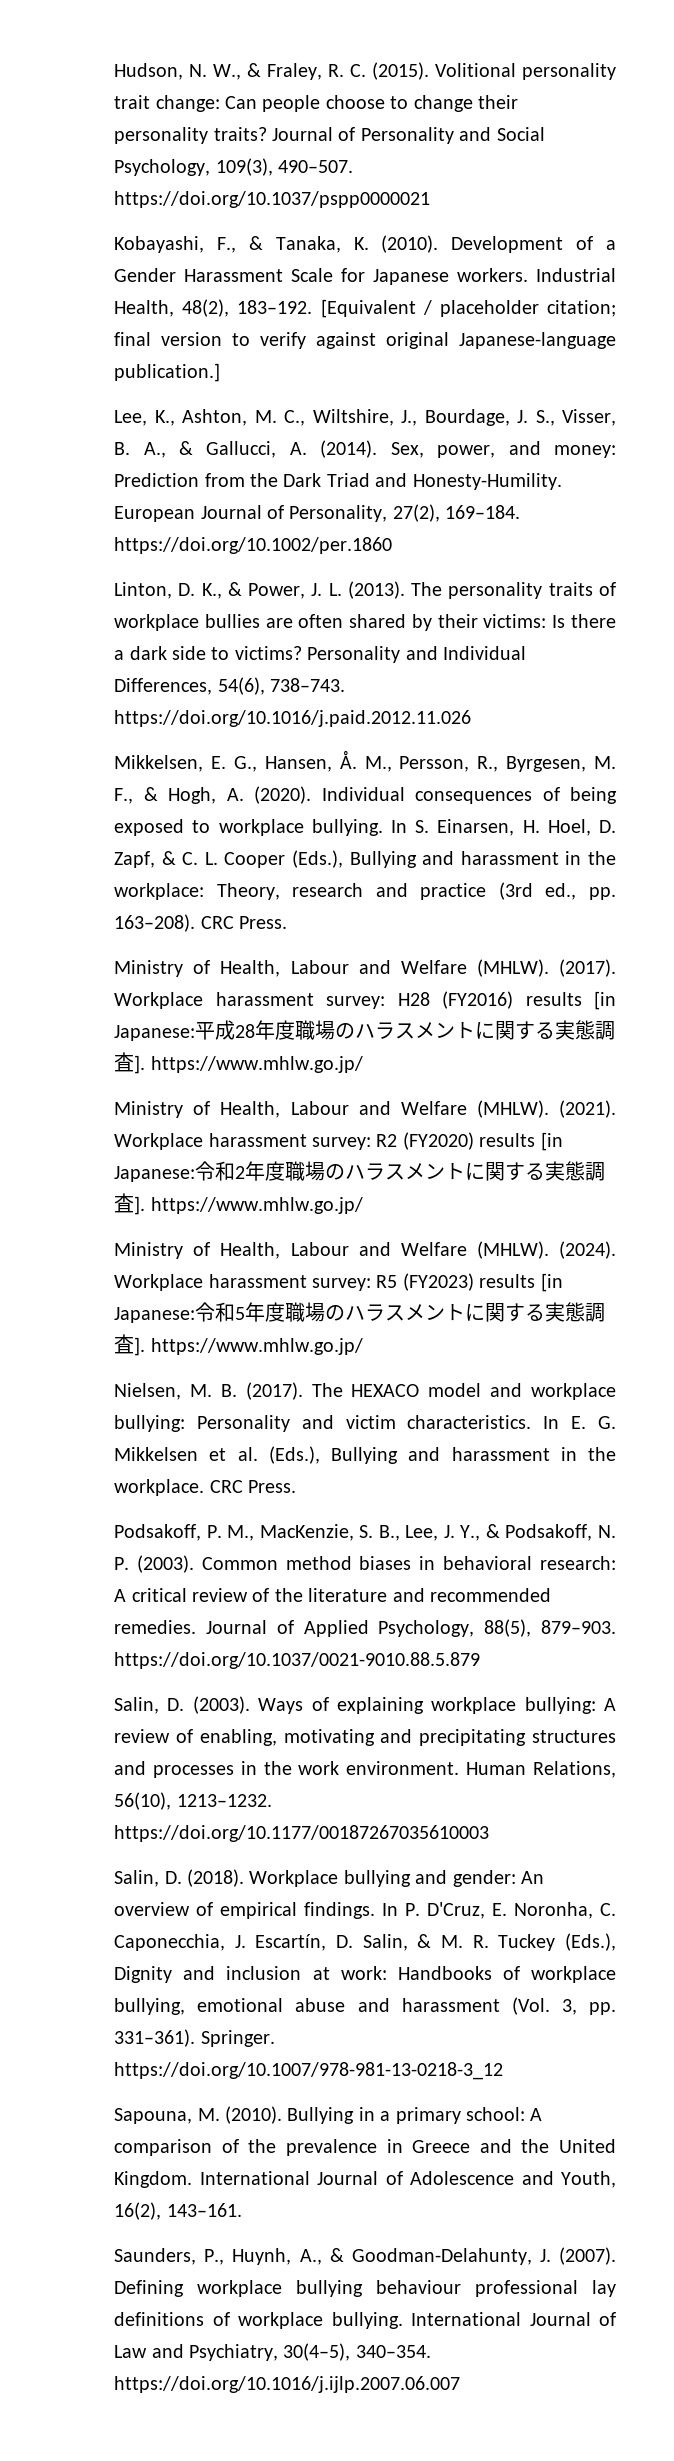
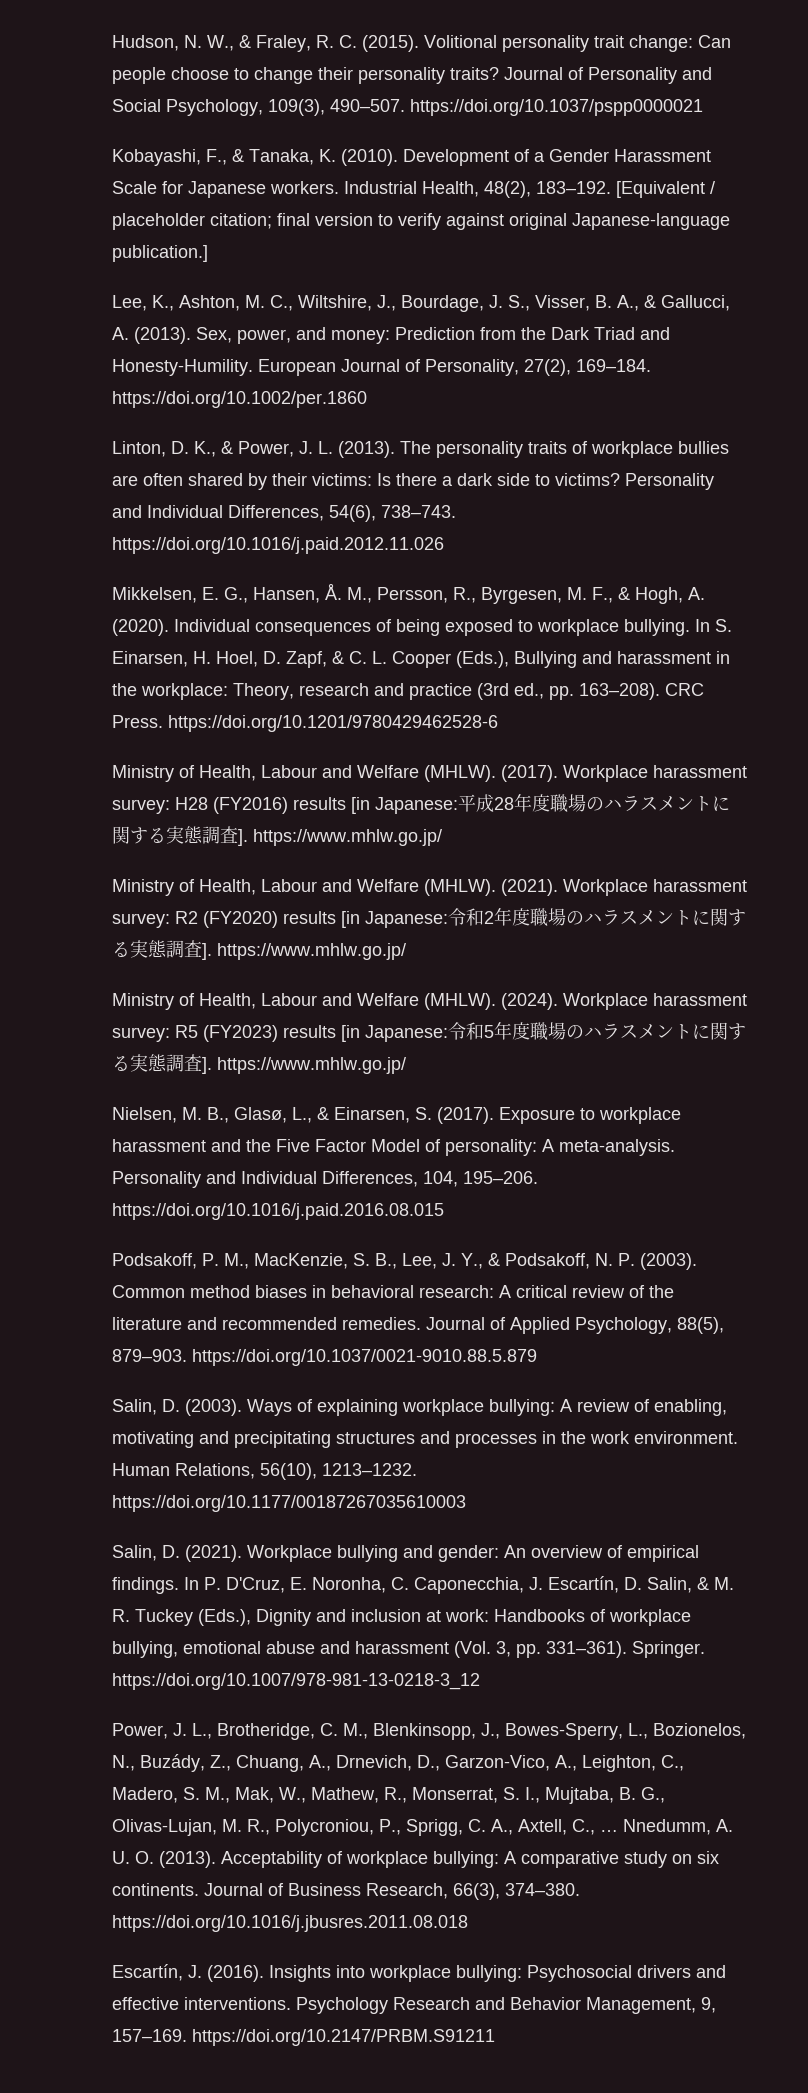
- Lee, K., Ashton, M. C., Wiltshire, J., Bourdage, J. S., Visser, B. A., & Gallucci, A. (2014).
+ Lee, K., Ashton, M. C., Wiltshire, J., Bourdage, J. S., Visser, B. A., & Gallucci, A. (2013).
- In S. Einarsen, H. Hoel, D. Zapf, & C. L. Cooper (Eds.), Bullying and harassment in the workplace: Theory, research and practice (3rd ed., pp. 163–208). CRC Press.
+ In S. Einarsen, H. Hoel, D. Zapf, & C. L. Cooper (Eds.), Bullying and harassment in the workplace: Theory, research and practice (3rd ed., pp. 163–208). CRC Press. https://doi.org/10.1201/9780429462528-6
- Nielsen, M. B. (2017). The HEXACO model and workplace bullying: Personality and victim characteristics. In E. G. Mikkelsen et al. (Eds.), Bullying and harassment in the workplace. CRC Press.
+ Nielsen, M. B., Glasø, L., & Einarsen, S. (2017). Exposure to workplace harassment and the Five Factor Model of personality: A meta-analysis. Personality and Individual Differences, 104, 195–206. https://doi.org/10.1016/j.paid.2016.08.015
- Salin, D. (2018).
+ Salin, D. (2021).
- Sapouna, M. (2010). Bullying in a primary school: A comparison of the prevalence in Greece and the United Kingdom. International Journal of Adolescence and Youth, 16(2), 143–161.
- Saunders, P., Huynh, A., & Goodman-Delahunty, J. (2007). Defining workplace bullying behaviour professional lay definitions of workplace bullying. International Journal of Law and Psychiatry, 30(4–5), 340–354. https://doi.org/10.1016/j.ijlp.2007.06.007
+ Power, J. L., Brotheridge, C. M., Blenkinsopp, J., Bowes-Sperry, L., Bozionelos, N., Buzády, Z., Chuang, A., Drnevich, D., Garzon-Vico, A., Leighton, C., Madero, S. M., Mak, W., Mathew, R., Monserrat, S. I., Mujtaba, B. G., Olivas-Lujan, M. R., Polycroniou, P., Sprigg, C. A., Axtell, C., … Nnedumm, A. U. O. (2013). Acceptability of workplace bullying: A comparative study on six continents. Journal of Business Research, 66(3), 374–380. https://doi.org/10.1016/j.jbusres.2011.08.018
+ Escartín, J. (2016). Insights into workplace bullying: Psychosocial drivers and effective interventions. Psychology Research and Behavior Management, 9, 157–169. https://doi.org/10.2147/PRBM.S91211

